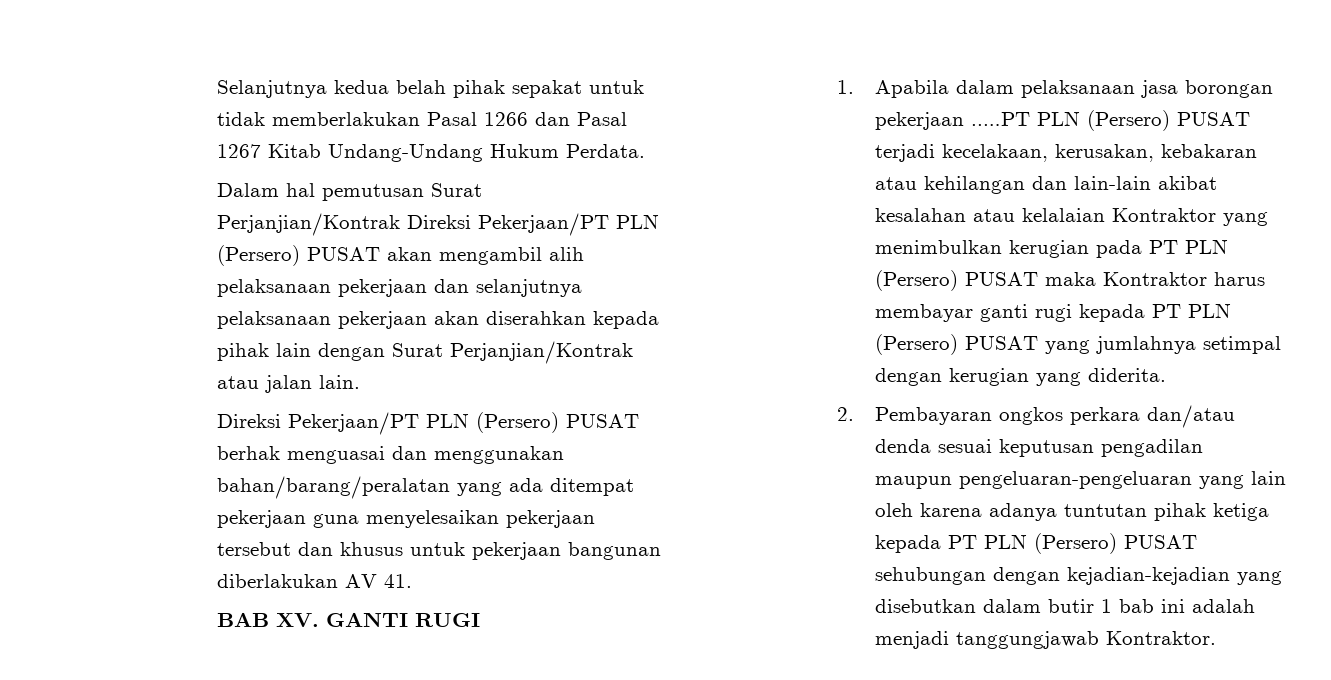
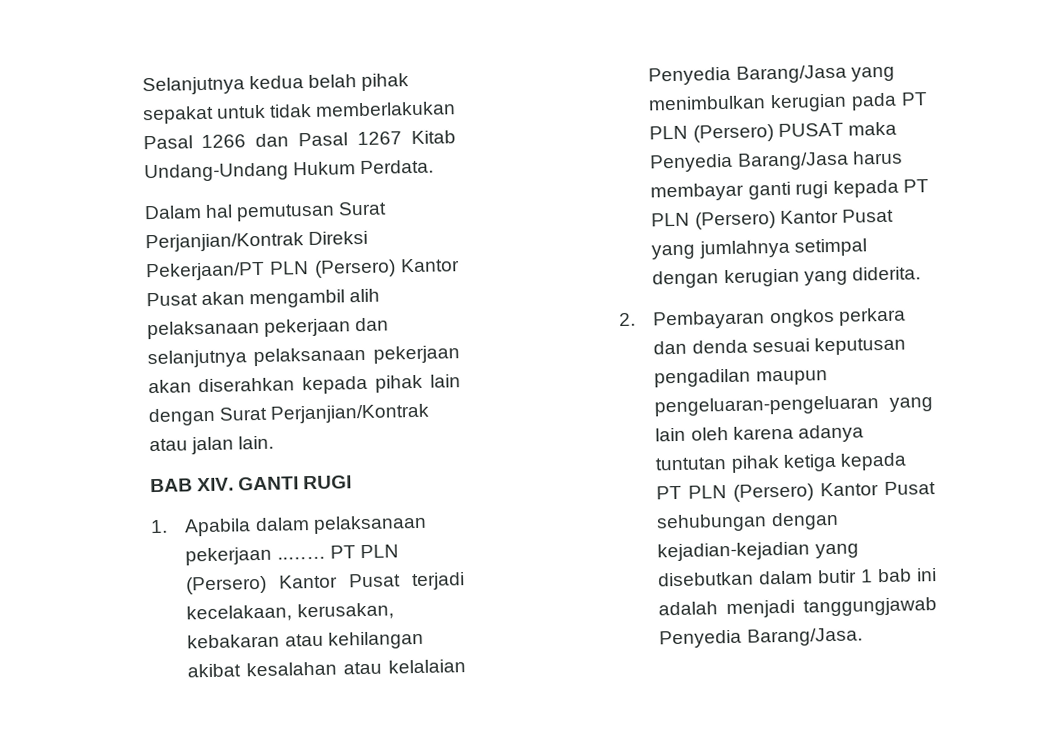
- Dalam hal pemutusan Surat Perjanjian/Kontrak Direksi Pekerjaan/PT PLN (Persero) PUSAT akan mengambil alih pelaksanaan pekerjaan dan selanjutnya pelaksanaan pekerjaan akan diserahkan kepada pihak lain dengan Surat Perjanjian/Kontrak atau jalan lain.
+ Dalam hal pemutusan Surat Perjanjian/Kontrak Direksi Pekerjaan/PT PLN (Persero) Kantor Pusat akan mengambil alih pelaksanaan pekerjaan dan selanjutnya pelaksanaan pekerjaan akan diserahkan kepada pihak lain dengan Surat Perjanjian/Kontrak atau jalan lain.
- Direksi Pekerjaan/PT PLN (Persero) PUSAT berhak menguasai dan menggunakan bahan/barang/peralatan yang ada ditempat pekerjaan guna menyelesaikan pekerjaan tersebut dan khusus untuk pekerjaan bangunan diberlakukan AV 41.
- BAB XV. GANTI RUGI
+ BAB XIV. GANTI RUGI
- 1. Apabila dalam pelaksanaan jasa borongan pekerjaan ..…PT PLN (Persero) PUSAT terjadi kecelakaan, kerusakan, kebakaran atau kehilangan dan lain-lain akibat kesalahan atau kelalaian Kontraktor yang menimbulkan kerugian pada PT PLN (Persero) PUSAT maka Kontraktor harus membayar ganti rugi kepada PT PLN (Persero) PUSAT yang jumlahnya setimpal dengan kerugian yang diderita.
+ 1. Apabila dalam pelaksanaan pekerjaan ..…… PT PLN (Persero) Kantor Pusat terjadi kecelakaan, kerusakan, kebakaran atau kehilangan akibat kesalahan atau kelalaian Penyedia Barang/Jasa yang menimbulkan kerugian pada PT PLN (Persero) PUSAT maka Penyedia Barang/Jasa harus membayar ganti rugi kepada PT PLN (Persero) Kantor Pusat yang jumlahnya setimpal dengan kerugian yang diderita.
- 2. Pembayaran ongkos perkara dan/atau denda sesuai keputusan pengadilan maupun pengeluaran-pengeluaran yang lain oleh karena adanya tuntutan pihak ketiga kepada PT PLN (Persero) PUSAT sehubungan dengan kejadian-kejadian yang disebutkan dalam butir 1 bab ini adalah menjadi tanggungjawab Kontraktor.
+ 2. Pembayaran ongkos perkara dan denda sesuai keputusan pengadilan maupun pengeluaran-pengeluaran yang lain oleh karena adanya tuntutan pihak ketiga kepada PT PLN (Persero) Kantor Pusat sehubungan dengan kejadian-kejadian yang disebutkan dalam butir 1 bab ini adalah menjadi tanggungjawab Penyedia Barang/Jasa.

